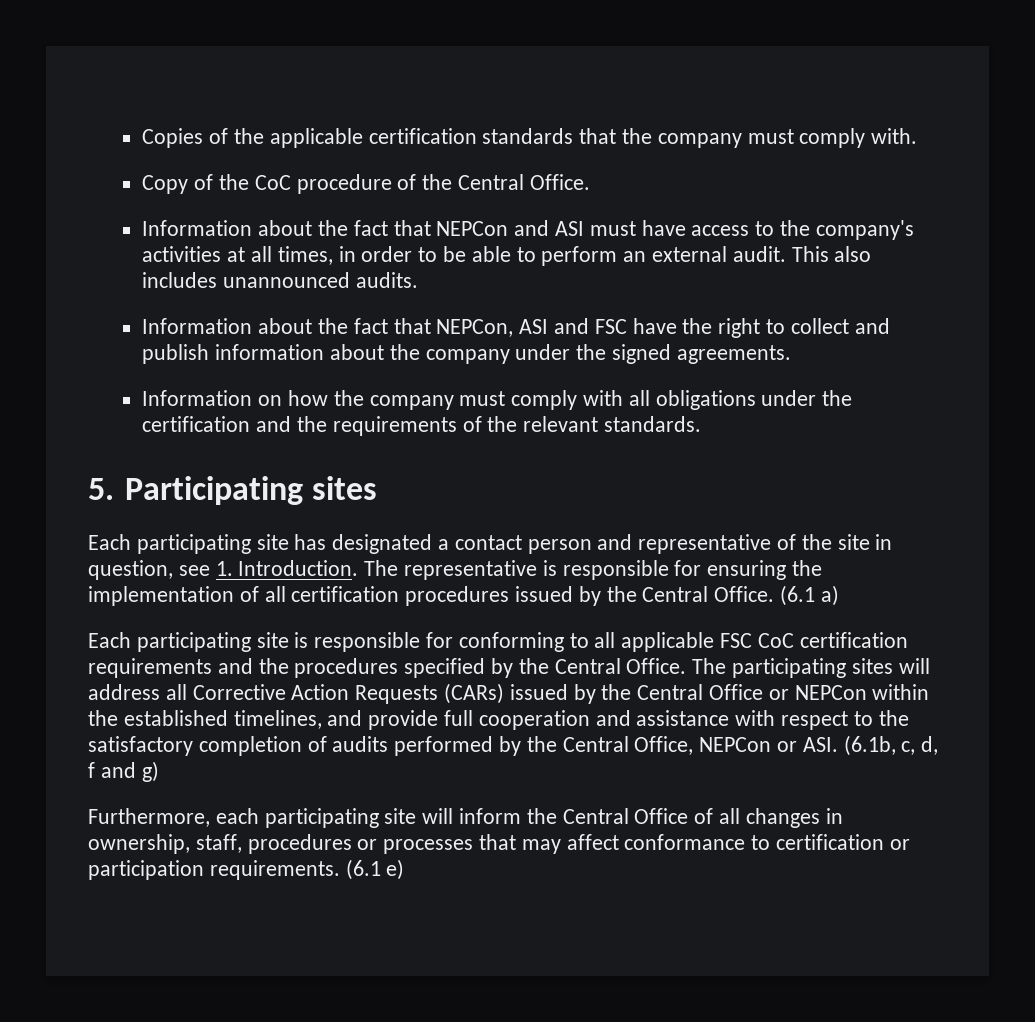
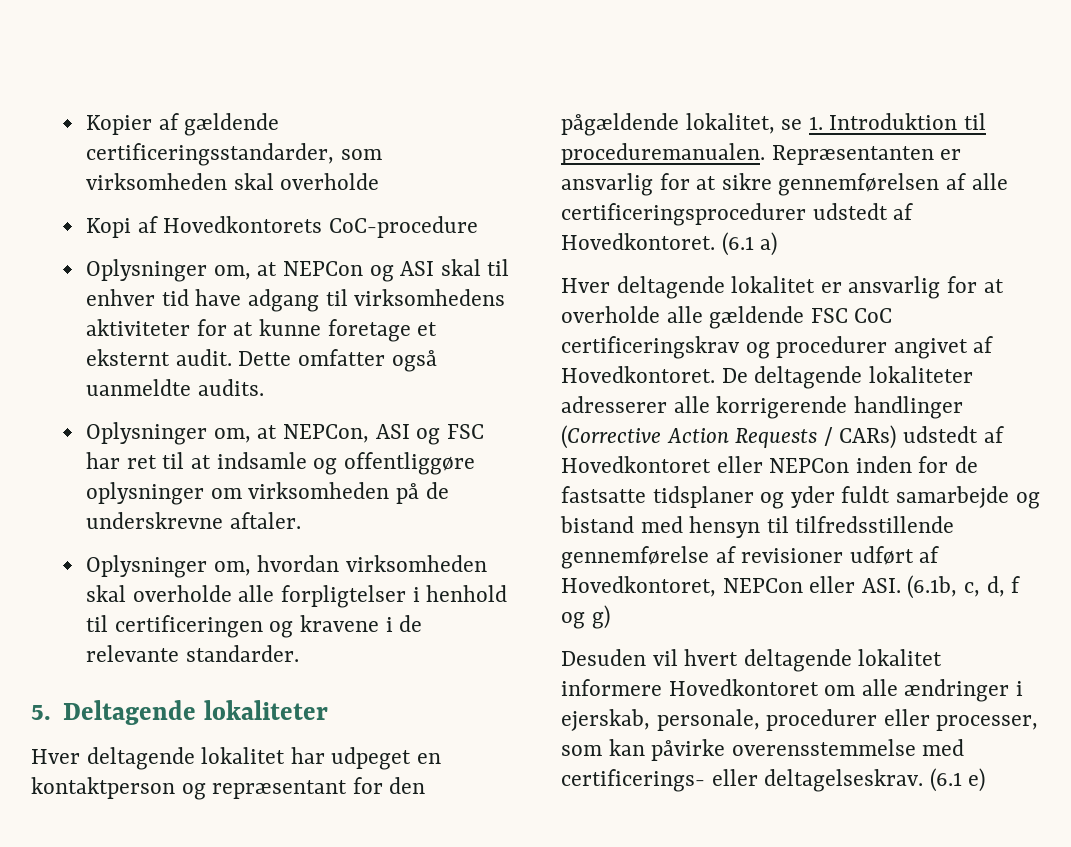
- Copies of the applicable certification standards that the company must comply with.
- Copy of the CoC procedure of the Central Office.
- Information about the fact that NEPCon and ASI must have access to the company's activities at all times, in order to be able to perform an external audit. This also includes unannounced audits.
- Information about the fact that NEPCon, ASI and FSC have the right to collect and publish information about the company under the signed agreements.
- Information on how the company must comply with all obligations under the certification and the requirements of the relevant standards.
- 5. Participating sites
- Each participating site has designated a contact person and representative of the site in question, see 1. Introduction. The representative is responsible for ensuring the implementation of all certification procedures issued by the Central Office. (6.1 a)
- Each participating site is responsible for conforming to all applicable FSC CoC certification requirements and the procedures specified by the Central Office. The participating sites will address all Corrective Action Requests (CARs) issued by the Central Office or NEPCon within the established timelines, and provide full cooperation and assistance with respect to the satisfactory completion of audits performed by the Central Office, NEPCon or ASI. (6.1b, c, d, f and g)
+ Kopier af gældende certificeringsstandarder, som virksomheden skal overholde
+ Kopi af Hovedkontorets CoC-procedure
+ Oplysninger om, at NEPCon og ASI skal til enhver tid have adgang til virksomhedens aktiviteter for at kunne foretage et eksternt audit. Dette omfatter også uanmeldte audits.
+ Oplysninger om, at NEPCon, ASI og FSC har ret til at indsamle og offentliggøre oplysninger om virksomheden på de underskrevne aftaler.
+ Oplysninger om, hvordan virksomheden skal overholde alle forpligtelser i henhold til certificeringen og kravene i de relevante standarder.
+ 5. Deltagende lokaliteter
+ Hver deltagende lokalitet har udpeget en kontaktperson og repræsentant for den pågældende lokalitet, se 1. Introduktion til proceduremanualen. Repræsentanten er ansvarlig for at sikre gennemførelsen af alle certificeringsprocedurer udstedt af Hovedkontoret. (6.1 a)
+ Hver deltagende lokalitet er ansvarlig for at overholde alle gældende FSC CoC certificeringskrav og procedurer angivet af Hovedkontoret. De deltagende lokaliteter adresserer alle korrigerende handlinger (Corrective Action Requests / CARs) udstedt af Hovedkontoret eller NEPCon inden for de fastsatte tidsplaner og yder fuldt samarbejde og bistand med hensyn til tilfredsstillende gennemførelse af revisioner udført af Hovedkontoret, NEPCon eller ASI. (6.1b, c, d, f og g)
- Furthermore, each participating site will inform the Central Office of all changes in ownership, staff, procedures or processes that may affect conformance to certification or participation requirements.
+ Desuden vil hvert deltagende lokalitet informere Hovedkontoret om alle ændringer i ejerskab, personale, procedurer eller processer, som kan påvirke overensstemmelse med certificerings- eller deltagelseskrav.

